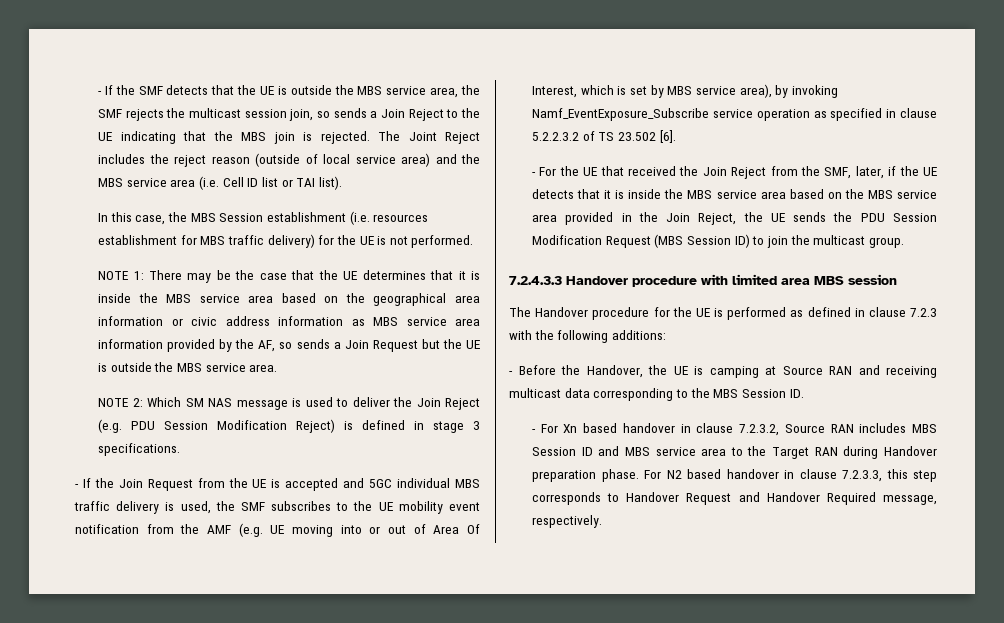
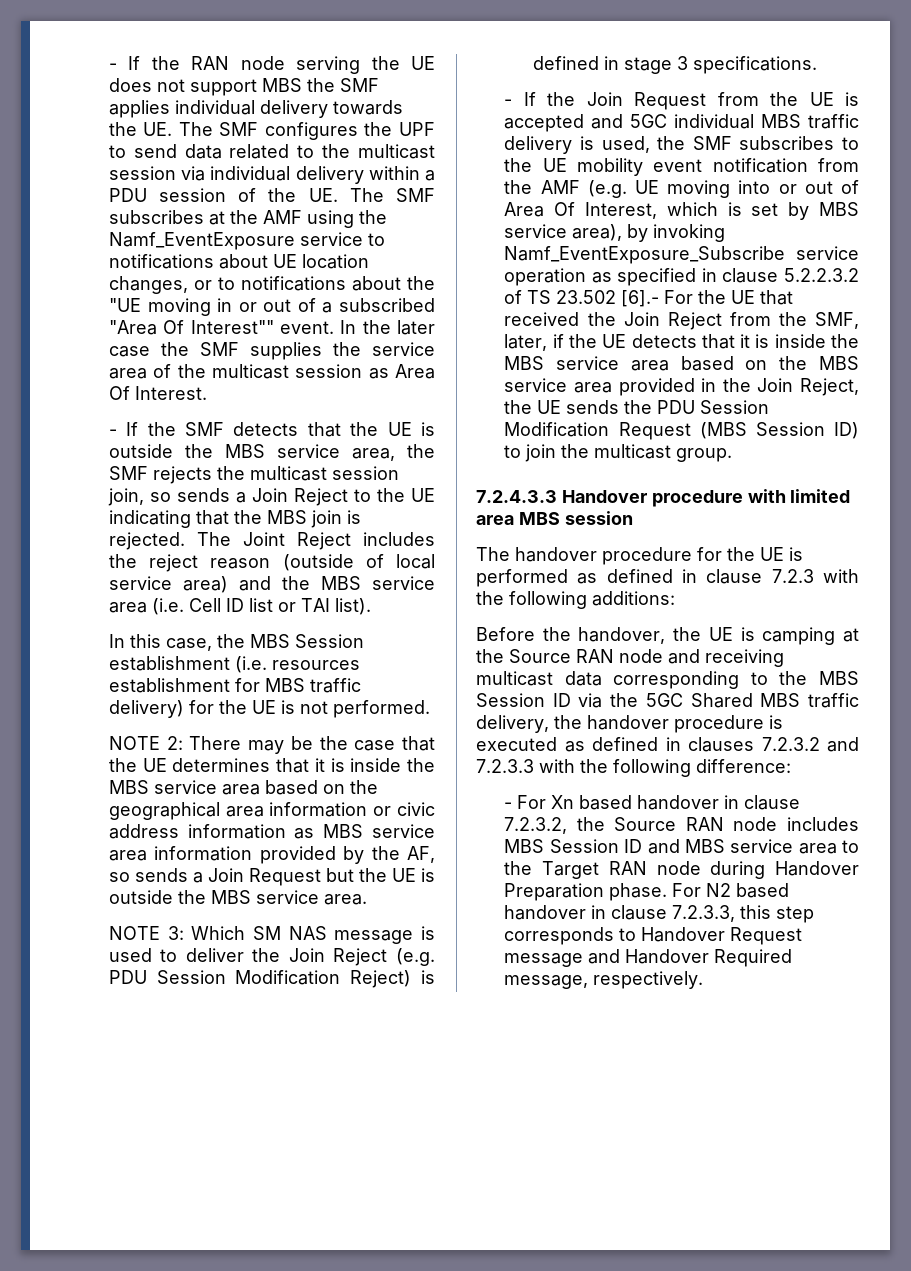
+ - If the RAN node serving the UE does not support MBS the SMF applies individual delivery towards the UE. The SMF configures the UPF to send data related to the multicast session via individual delivery within a PDU session of the UE. The SMF subscribes at the AMF using the Namf_EventExposure service to notifications about UE location changes, or to notifications about the "UE moving in or out of a subscribed "Area Of Interest"" event. In the later case the SMF supplies the service area of the multicast session as Area Of Interest.
- NOTE 1: There may be the case that the UE determines that it is inside the MBS service area based on the geographical area information or civic address information as MBS service area information provided by the AF, so sends a Join Request but the UE is outside the MBS service area.
+ NOTE 2: There may be the case that the UE determines that it is inside the MBS service area based on the geographical area information or civic address information as MBS service area information provided by the AF, so sends a Join Request but the UE is outside the MBS service area.
- NOTE 2: Which SM NAS message is used to deliver the Join Reject (e.g. PDU Session Modification Reject) is defined in stage 3 specifications.
+ NOTE 3: Which SM NAS message is used to deliver the Join Reject (e.g. PDU Session Modification Reject) is defined in stage 3 specifications.
- - If the Join Request from the UE is accepted and 5GC individual MBS traffic delivery is used, the SMF subscribes to the UE mobility event notification from the AMF (e.g. UE moving into or out of Area Of Interest, which is set by MBS service area), by invoking Namf_EventExposure_Subscribe service operation as specified in clause 5.2.2.3.2 of TS 23.502 [6].
- - For the UE that received the Join Reject from the SMF, later, if the UE detects that it is inside the MBS service area based on the MBS service area provided in the Join Reject, the UE sends the PDU Session Modification Request (MBS Session ID) to join the multicast group.
+ - If the Join Request from the UE is accepted and 5GC individual MBS traffic delivery is used, the SMF subscribes to the UE mobility event notification from the AMF (e.g. UE moving into or out of Area Of Interest, which is set by MBS service area), by invoking Namf_EventExposure_Subscribe service operation as specified in clause 5.2.2.3.2 of TS 23.502 [6].- For the UE that received the Join Reject from the SMF, later, if the UE detects that it is inside the MBS service area based on the MBS service area provided in the Join Reject, the UE sends the PDU Session Modification Request (MBS Session ID) to join the multicast group.
- The Handover procedure for the UE is performed as defined in clause 7.2.3 with the following additions:
+ The handover procedure for the UE is performed as defined in clause 7.2.3 with the following additions:
- - Before the Handover, the UE is camping at Source RAN and receiving multicast data corresponding to the MBS Session ID.
+ Before the handover, the UE is camping at the Source RAN node and receiving multicast data corresponding to the MBS Session ID via the 5GC Shared MBS traffic delivery, the handover procedure is executed as defined in clauses 7.2.3.2 and 7.2.3.3 with the following difference:
- - For Xn based handover in clause 7.2.3.2, Source RAN includes MBS Session ID and MBS service area to the Target RAN during Handover preparation phase.
+ - For Xn based handover in clause 7.2.3.2, the Source RAN node includes MBS Session ID and MBS service area to the Target RAN node during Handover Preparation phase.
- For N2 based handover in clause 7.2.3.3, this step corresponds to Handover Request and Handover Required message, respectively.
+ For N2 based handover in clause 7.2.3.3, this step corresponds to Handover Request message and Handover Required message, respectively.

